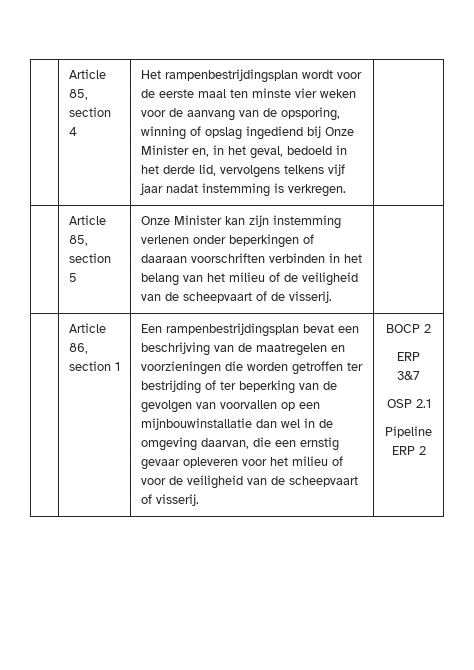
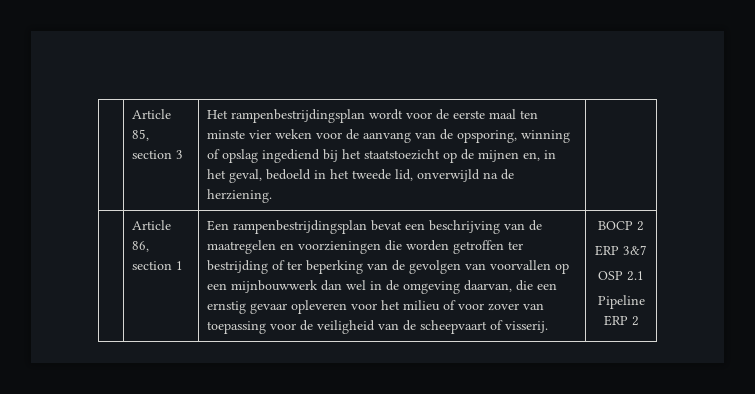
- Article 85, section 4
+ Article 85, section 3
- Het rampenbestrijdingsplan wordt voor de eerste maal ten minste vier weken voor de aanvang van de opsporing, winning of opslag ingediend bij Onze Minister en, in het geval, bedoeld in het derde lid, vervolgens telkens vijf jaar nadat instemming is verkregen. |
- | Article 85, section 5 | Onze Minister kan zijn instemming verlenen onder beperkingen of daaraan voorschriften verbinden in het belang van het milieu of de veiligheid van de scheepvaart of de visserij. |
+ Het rampenbestrijdingsplan wordt voor de eerste maal ten minste vier weken voor de aanvang van de opsporing, winning of opslag ingediend bij het staatstoezicht op de mijnen en, in het geval, bedoeld in het tweede lid, onverwijld na de herziening.
- Een rampenbestrijdingsplan bevat een beschrijving van de maatregelen en voorzieningen die worden getroffen ter bestrijding of ter beperking van de gevolgen van voorvallen op een mijnbouwinstallatie dan wel in de omgeving daarvan, die een ernstig gevaar opleveren voor het milieu of voor de veiligheid van de scheepvaart of visserij.
+ Een rampenbestrijdingsplan bevat een beschrijving van de maatregelen en voorzieningen die worden getroffen ter bestrijding of ter beperking van de gevolgen van voorvallen op een mijnbouwwerk dan wel in de omgeving daarvan, die een ernstig gevaar opleveren voor het milieu of voor zover van toepassing voor de veiligheid van de scheepvaart of visserij.

